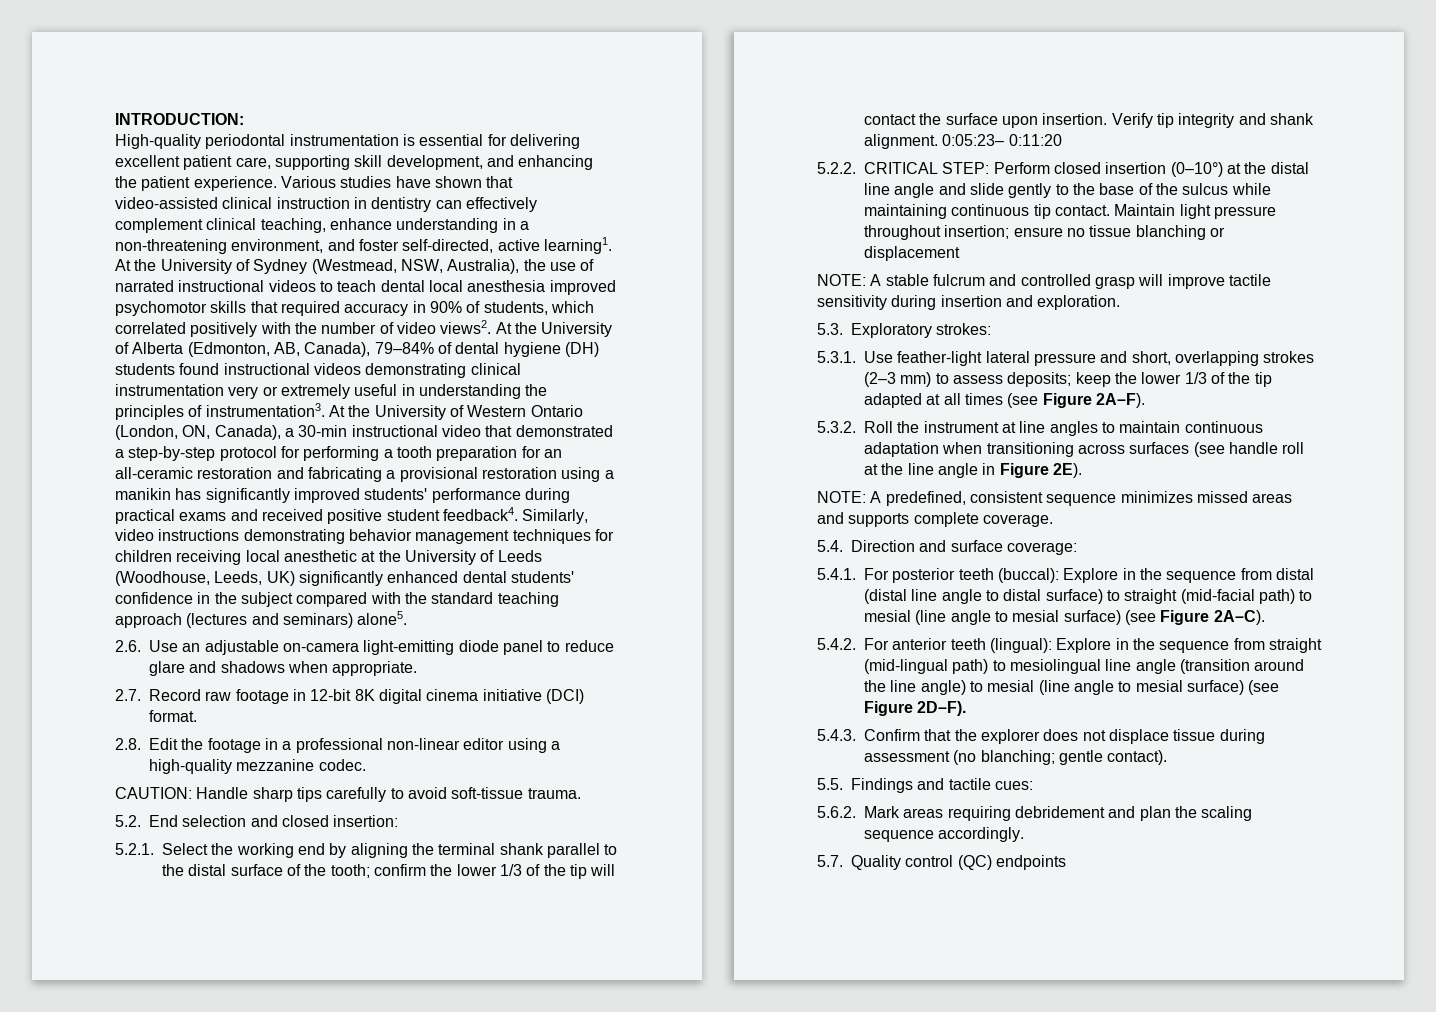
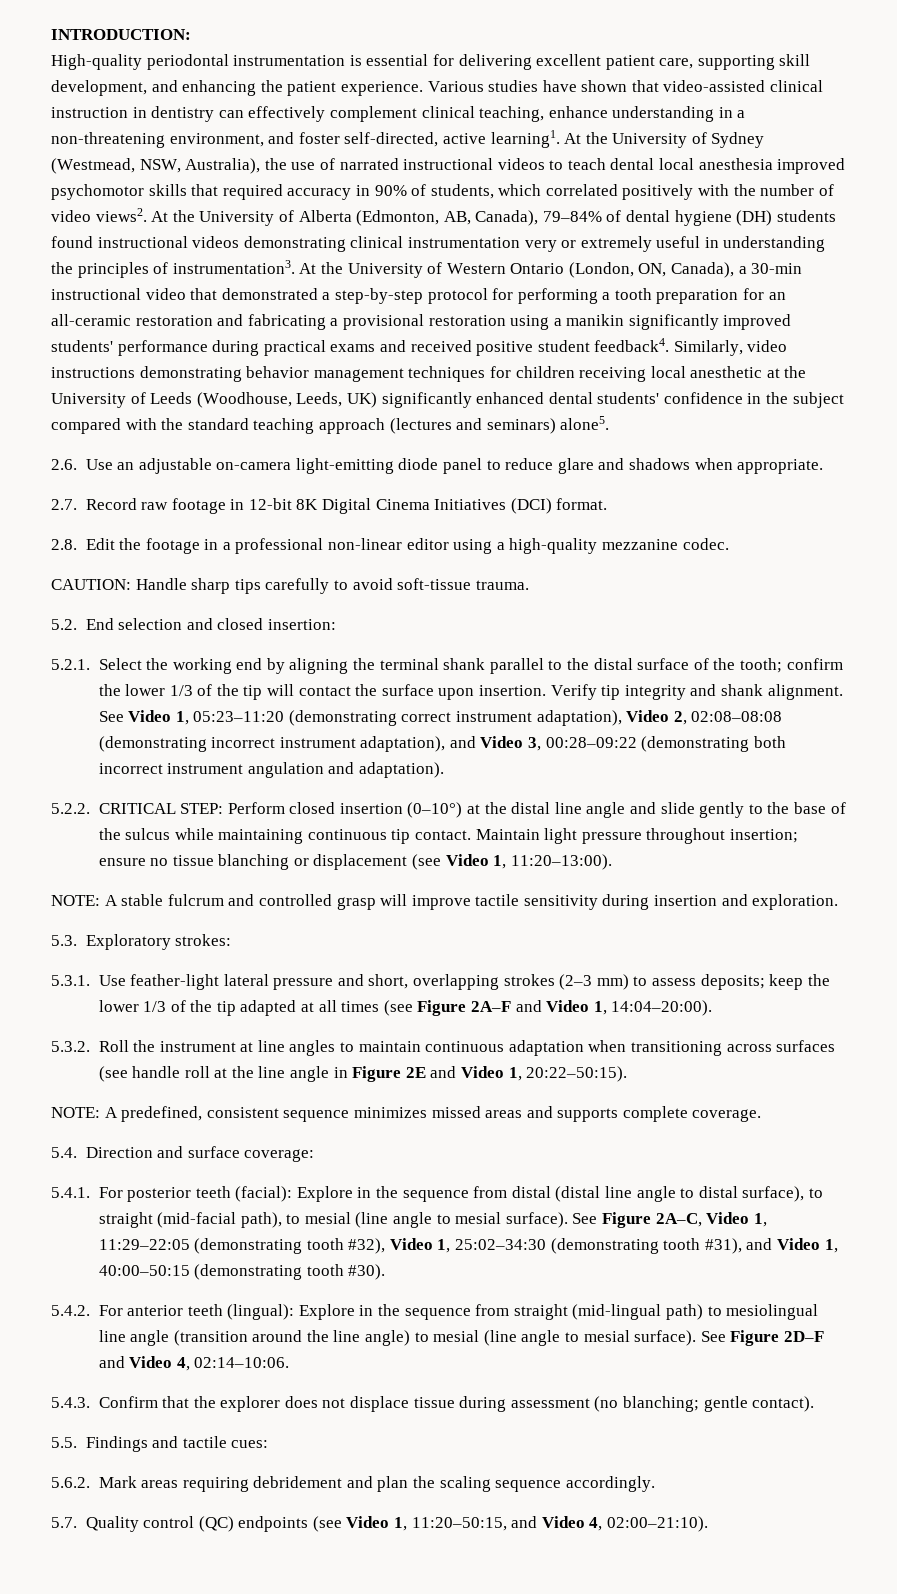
- At the University of Western Ontario (London, ON, Canada), a 30-min instructional video that demonstrated a step-by-step protocol for performing a tooth preparation for an all-ceramic restoration and fabricating a provisional restoration using a manikin has significantly improved students' performance during practical exams and received positive student feedback4.
+ At the University of Western Ontario (London, ON, Canada), a 30-min instructional video that demonstrated a step-by-step protocol for performing a tooth preparation for an all-ceramic restoration and fabricating a provisional restoration using a manikin significantly improved students' performance during practical exams and received positive student feedback4.
- 2.7. Record raw footage in 12-bit 8K digital cinema initiative (DCI) format.
+ 2.7. Record raw footage in 12-bit 8K Digital Cinema Initiatives (DCI) format.
- 0:05:23– 0:11:20
+ See Video 1, 05:23–11:20 (demonstrating correct instrument adaptation), Video 2, 02:08–08:08 (demonstrating incorrect instrument adaptation), and Video 3, 00:28–09:22 (demonstrating both incorrect instrument angulation and adaptation).
- Maintain light pressure throughout insertion; ensure no tissue blanching or displacement
+ Maintain light pressure throughout insertion; ensure no tissue blanching or displacement (see Video 1, 11:20–13:00).
- 5.3.1. Use feather-light lateral pressure and short, overlapping strokes (2–3 mm) to assess deposits; keep the lower 1/3 of the tip adapted at all times (see Figure 2A–F).
+ 5.3.1. Use feather-light lateral pressure and short, overlapping strokes (2–3 mm) to assess deposits; keep the lower 1/3 of the tip adapted at all times (see Figure 2A–F and Video 1, 14:04–20:00).
- 5.3.2. Roll the instrument at line angles to maintain continuous adaptation when transitioning across surfaces (see handle roll at the line angle in Figure 2E).
+ 5.3.2. Roll the instrument at line angles to maintain continuous adaptation when transitioning across surfaces (see handle roll at the line angle in Figure 2E and Video 1, 20:22–50:15).
- 5.4.1. For posterior teeth (buccal): Explore in the sequence from distal (distal line angle to distal surface) to straight (mid-facial path) to mesial (line angle to mesial surface) (see Figure 2A–C).
+ 5.4.1. For posterior teeth (facial): Explore in the sequence from distal (distal line angle to distal surface), to straight (mid-facial path), to mesial (line angle to mesial surface). See Figure 2A–C, Video 1, 11:29–22:05 (demonstrating tooth #32), Video 1, 25:02–34:30 (demonstrating tooth #31), and Video 1, 40:00–50:15 (demonstrating tooth #30).
- 5.4.2. For anterior teeth (lingual): Explore in the sequence from straight (mid-lingual path) to mesiolingual line angle (transition around the line angle) to mesial (line angle to mesial surface) (see Figure 2D–F).
+ 5.4.2. For anterior teeth (lingual): Explore in the sequence from straight (mid-lingual path) to mesiolingual line angle (transition around the line angle) to mesial (line angle to mesial surface). See Figure 2D–F and Video 4, 02:14–10:06.
- 5.7. Quality control (QC) endpoints
+ 5.7. Quality control (QC) endpoints (see Video 1, 11:20–50:15, and Video 4, 02:00–21:10).

